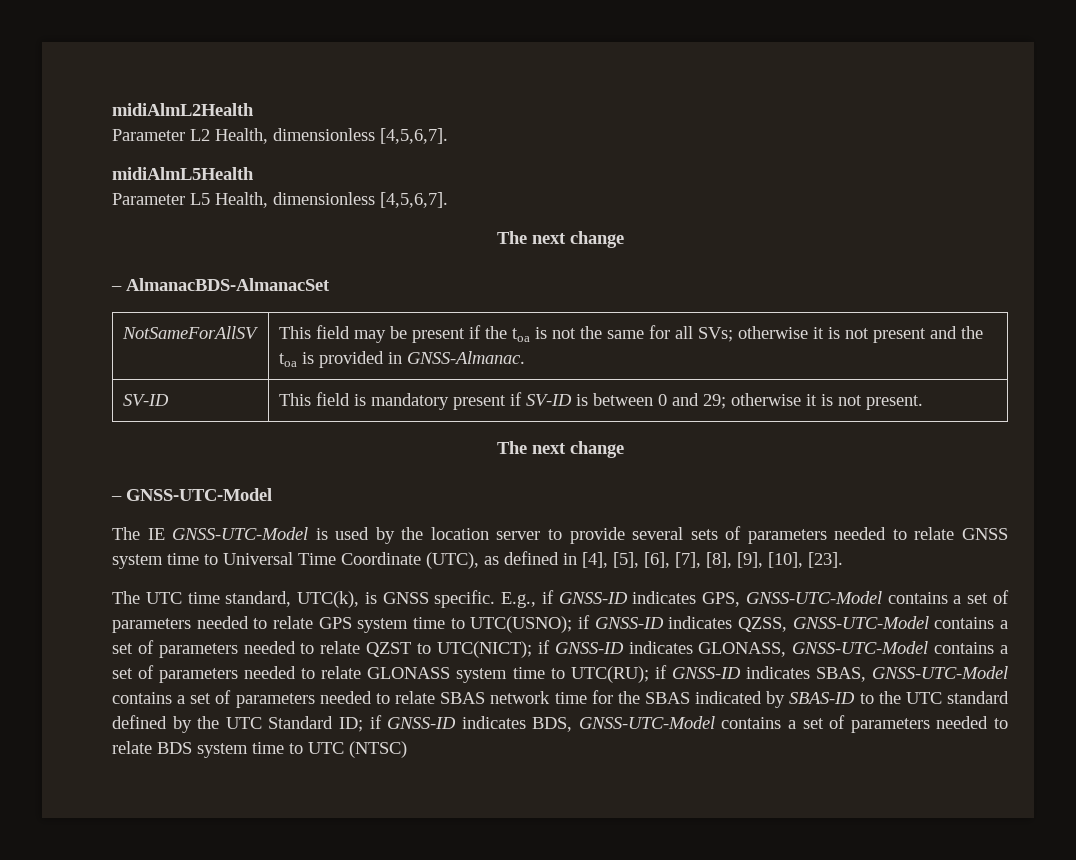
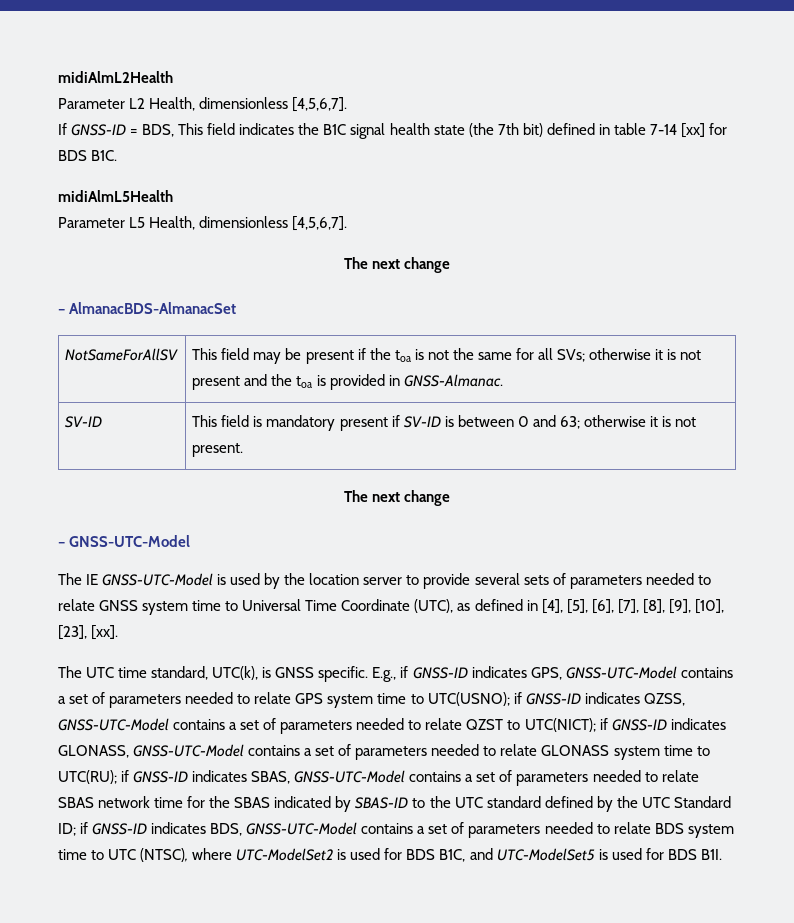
+ If GNSS-ID = BDS, This field indicates the B1C signal health state (the 7th bit) defined in table 7-14 [xx] for BDS B1C.
- SV-ID | This field is mandatory present if SV-ID is between 0 and 29; otherwise it is not present.
+ SV-ID | This field is mandatory present if SV-ID is between 0 and 63; otherwise it is not present.
- The IE GNSS-UTC-Model is used by the location server to provide several sets of parameters needed to relate GNSS system time to Universal Time Coordinate (UTC), as defined in [4], [5], [6], [7], [8], [9], [10], [23].
+ The IE GNSS-UTC-Model is used by the location server to provide several sets of parameters needed to relate GNSS system time to Universal Time Coordinate (UTC), as defined in [4], [5], [6], [7], [8], [9], [10], [23], [xx].
- if GNSS-ID indicates BDS, GNSS-UTC-Model contains a set of parameters needed to relate BDS system time to UTC (NTSC)
+ if GNSS-ID indicates BDS, GNSS-UTC-Model contains a set of parameters needed to relate BDS system time to UTC (NTSC), where UTC-ModelSet2 is used for BDS B1C, and UTC-ModelSet5 is used for BDS B1I.

